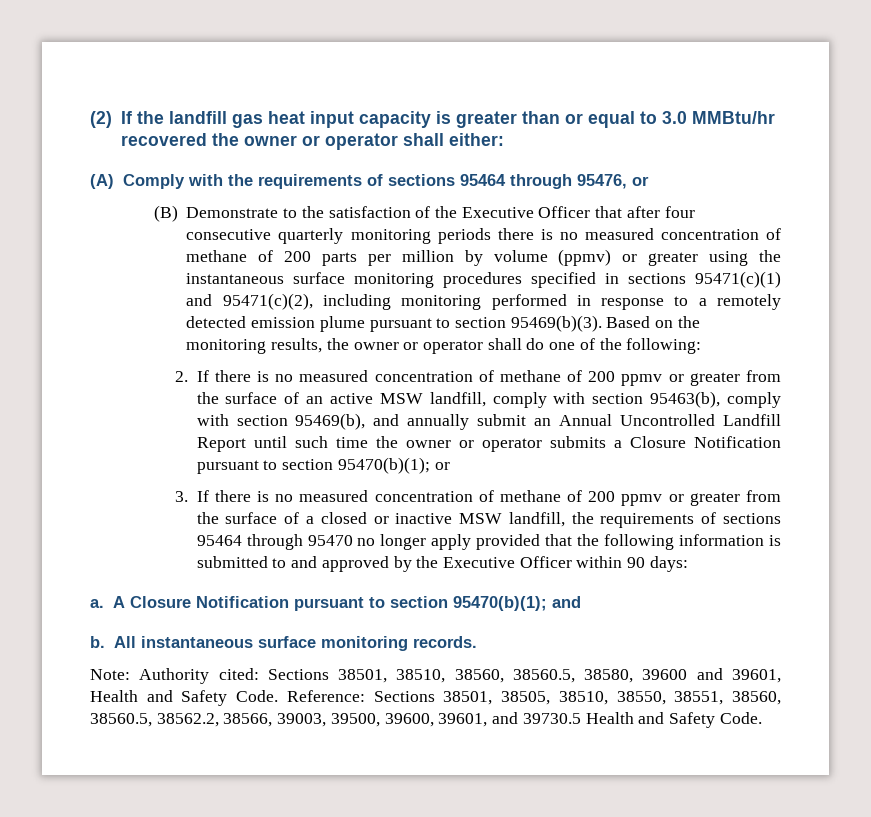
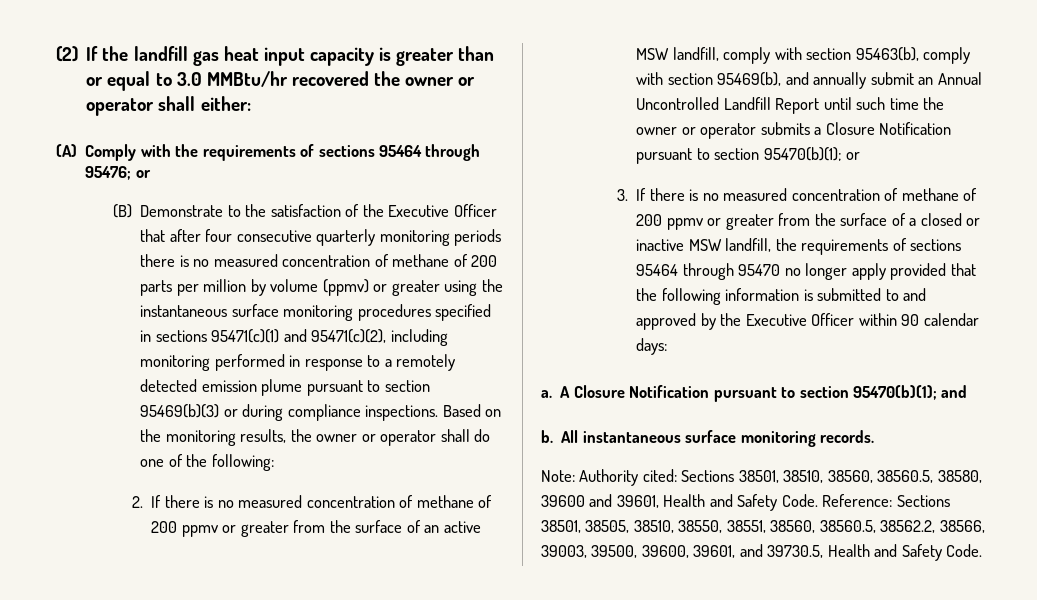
- (A) Comply with the requirements of sections 95464 through 95476, or
+ (A) Comply with the requirements of sections 95464 through 95476; or
- (B) Demonstrate to the satisfaction of the Executive Officer that after four consecutive quarterly monitoring periods there is no measured concentration of methane of 200 parts per million by volume (ppmv) or greater using the instantaneous surface monitoring procedures specified in sections 95471(c)(1) and 95471(c)(2), including monitoring performed in response to a remotely detected emission plume pursuant to section 95469(b)(3).
+ (B) Demonstrate to the satisfaction of the Executive Officer that after four consecutive quarterly monitoring periods there is no measured concentration of methane of 200 parts per million by volume (ppmv) or greater using the instantaneous surface monitoring procedures specified in sections 95471(c)(1) and 95471(c)(2), including monitoring performed in response to a remotely detected emission plume pursuant to section 95469(b)(3) or during compliance inspections.
- 3. If there is no measured concentration of methane of 200 ppmv or greater from the surface of a closed or inactive MSW landfill, the requirements of sections 95464 through 95470 no longer apply provided that the following information is submitted to and approved by the Executive Officer within 90 days:
+ 3. If there is no measured concentration of methane of 200 ppmv or greater from the surface of a closed or inactive MSW landfill, the requirements of sections 95464 through 95470 no longer apply provided that the following information is submitted to and approved by the Executive Officer within 90 calendar days:
- Reference: Sections 38501, 38505, 38510, 38550, 38551, 38560, 38560.5, 38562.2, 38566, 39003, 39500, 39600, 39601, and 39730.5 Health and Safety Code.
+ Reference: Sections 38501, 38505, 38510, 38550, 38551, 38560, 38560.5, 38562.2, 38566, 39003, 39500, 39600, 39601, and 39730.5, Health and Safety Code.

